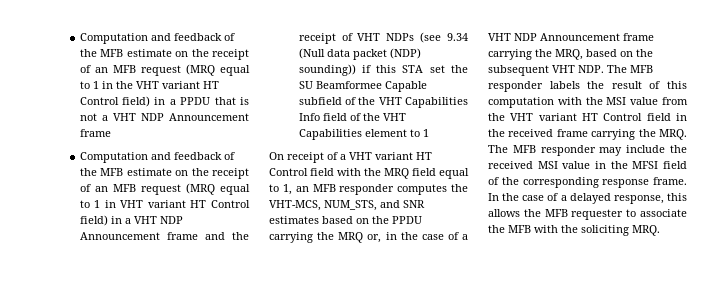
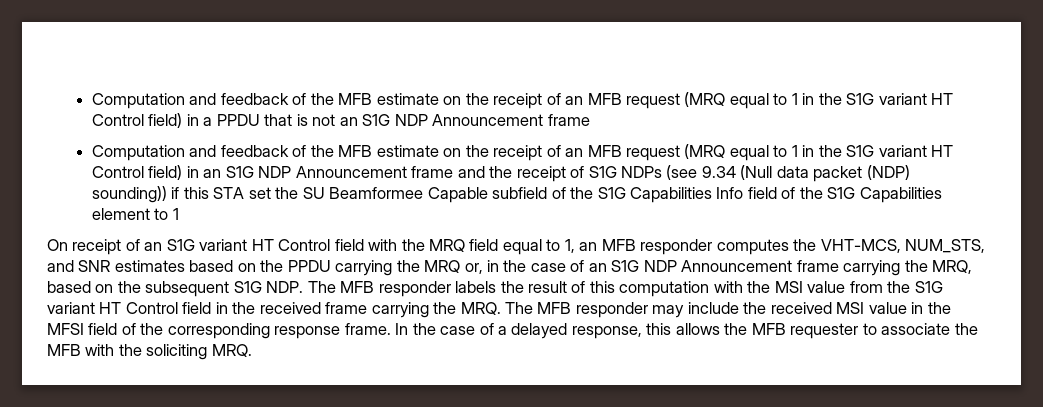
- Computation and feedback of the MFB estimate on the receipt of an MFB request (MRQ equal to 1 in the VHT variant HT Control field) in a PPDU that is not a VHT NDP Announcement frame
+ Computation and feedback of the MFB estimate on the receipt of an MFB request (MRQ equal to 1 in the S1G variant HT Control field) in a PPDU that is not an S1G NDP Announcement frame
- Computation and feedback of the MFB estimate on the receipt of an MFB request (MRQ equal to 1 in VHT variant HT Control field) in a VHT NDP Announcement frame and the receipt of VHT NDPs (see 9.34 (Null data packet (NDP) sounding)) if this STA set the SU Beamformee Capable subfield of the VHT Capabilities Info field of the VHT Capabilities element to 1
+ Computation and feedback of the MFB estimate on the receipt of an MFB request (MRQ equal to 1 in the S1G variant HT Control field) in an S1G NDP Announcement frame and the receipt of S1G NDPs (see 9.34 (Null data packet (NDP) sounding)) if this STA set the SU Beamformee Capable subfield of the S1G Capabilities Info field of the S1G Capabilities element to 1
- On receipt of a VHT variant HT Control field with the MRQ field equal to 1, an MFB responder computes the VHT-MCS, NUM_STS, and SNR estimates based on the PPDU carrying the MRQ or, in the case of a VHT NDP Announcement frame carrying the MRQ, based on the subsequent VHT NDP. The MFB responder labels the result of this computation with the MSI value from the VHT variant HT Control field in the received frame carrying the MRQ. The MFB responder may include the received MSI value in the MFSI field of the corresponding response frame.
+ On receipt of an S1G variant HT Control field with the MRQ field equal to 1, an MFB responder computes the VHT-MCS, NUM_STS, and SNR estimates based on the PPDU carrying the MRQ or, in the case of an S1G NDP Announcement frame carrying the MRQ, based on the subsequent S1G NDP. The MFB responder labels the result of this computation with the MSI value from the S1G variant HT Control field in the received frame carrying the MRQ. The MFB responder may include the received MSI value in the MFSI field of the corresponding response frame.

